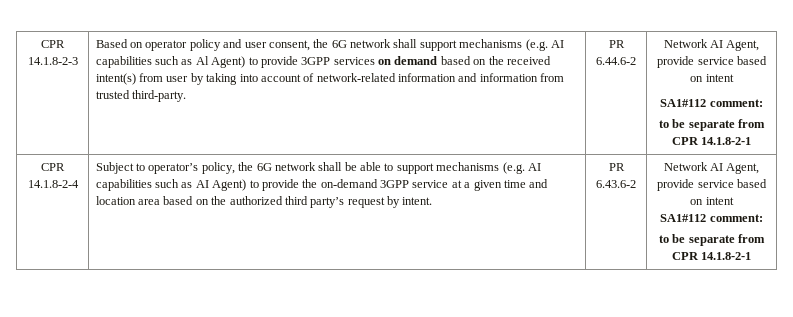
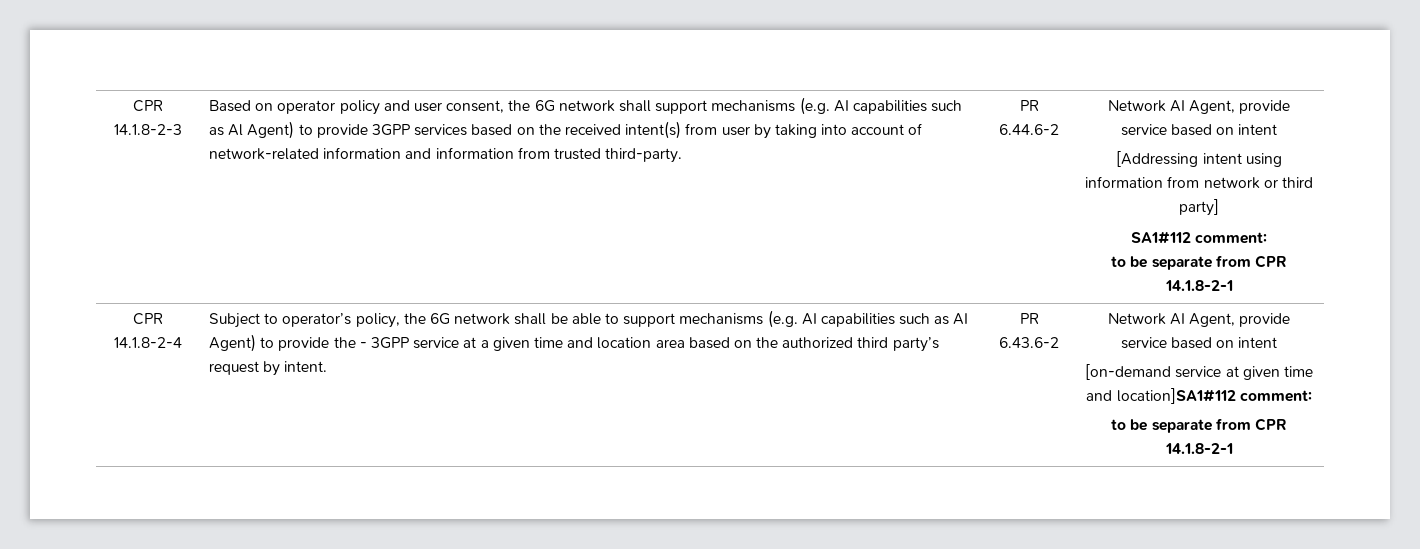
- Based on operator policy and user consent, the 6G network shall support mechanisms (e.g. AI capabilities such as Al Agent) to provide 3GPP services on demand based on the received intent(s) from user by taking into account of network-related information and information from trusted third-party.
+ Based on operator policy and user consent, the 6G network shall support mechanisms (e.g. AI capabilities such as Al Agent) to provide 3GPP services based on the received intent(s) from user by taking into account of network-related information and information from trusted third-party.
+ [Addressing intent using information from network or third party]
- Subject to operator’s policy, the 6G network shall be able to support mechanisms (e.g. AI capabilities such as AI Agent) to provide the on-demand 3GPP service at a given time and location area based on the authorized third party’s request by intent.
+ Subject to operator’s policy, the 6G network shall be able to support mechanisms (e.g. AI capabilities such as AI Agent) to provide the - 3GPP service at a given time and location area based on the authorized third party’s request by intent.
  PR 6.43.6-2 | Network AI Agent, provide service based on intent
- SA1#112 comment:
+ [on-demand service at given time and location]SA1#112 comment:

